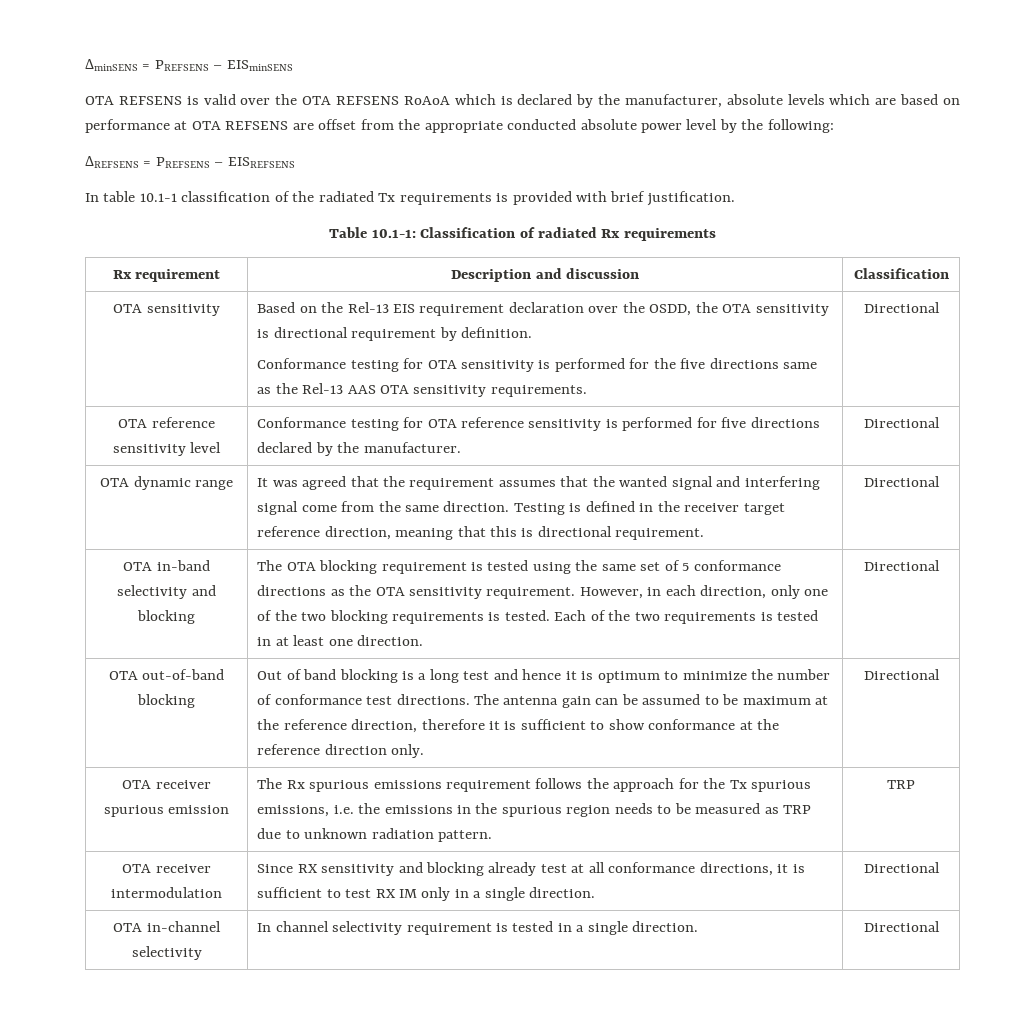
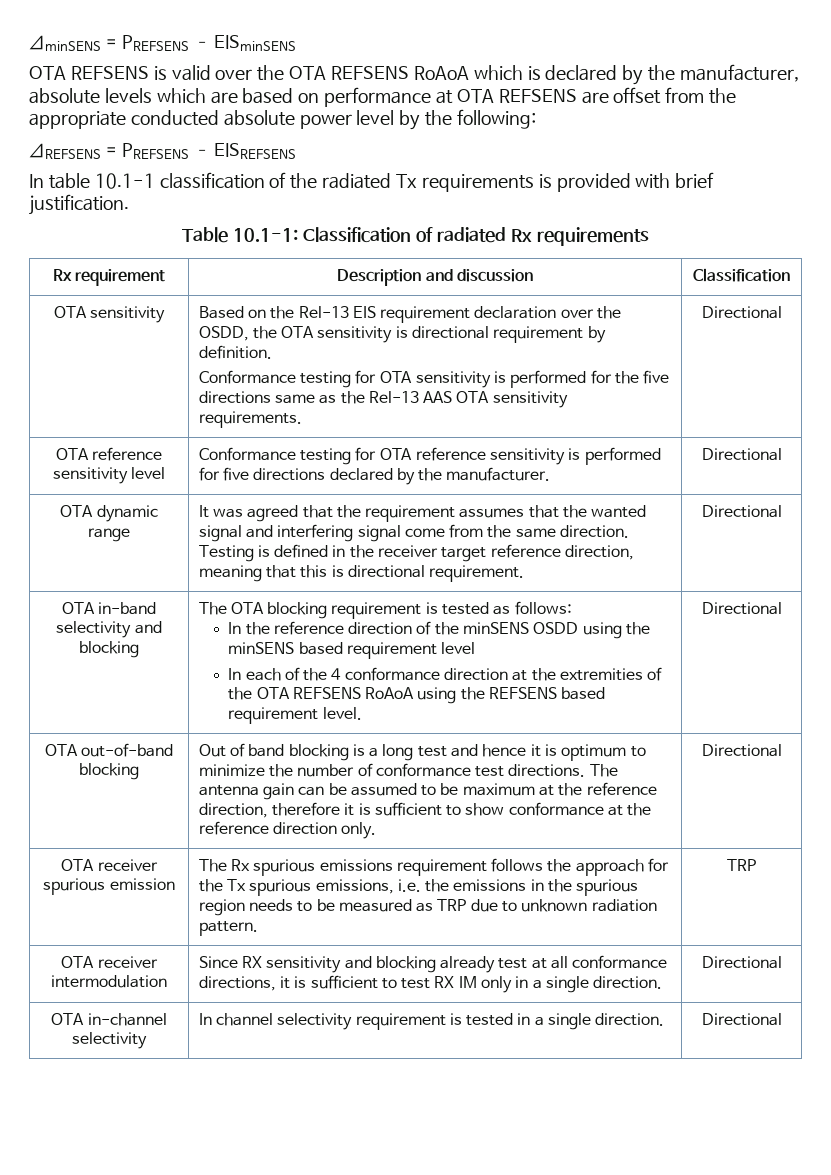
- The OTA blocking requirement is tested using the same set of 5 conformance directions as the OTA sensitivity requirement. However, in each direction, only one of the two blocking requirements is tested. Each of the two requirements is tested in at least one direction.
+ The OTA blocking requirement is tested as follows:
+ In the reference direction of the minSENS OSDD using the minSENS based requirement level
+ In each of the 4 conformance direction at the extremities of the OTA REFSENS RoAoA using the REFSENS based requirement level.

